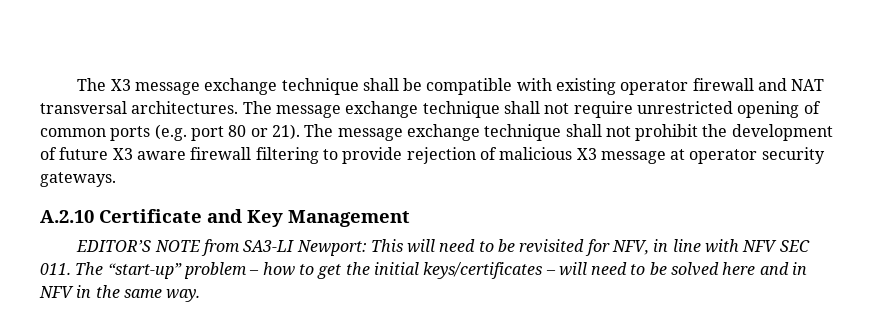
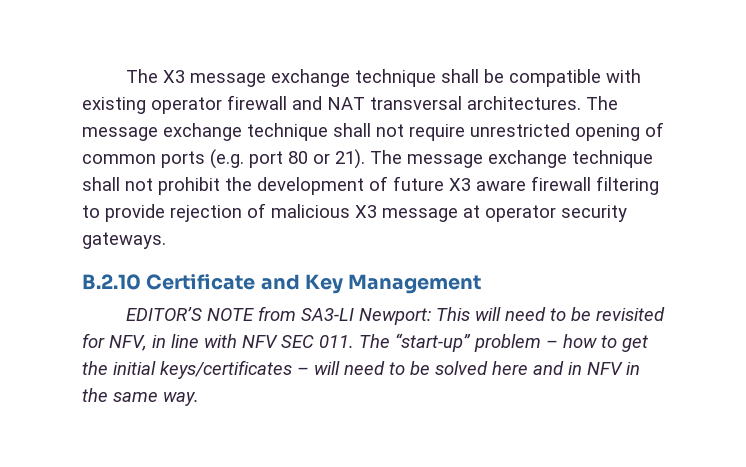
- A.2.10 Certificate and Key Management
+ B.2.10 Certificate and Key Management

